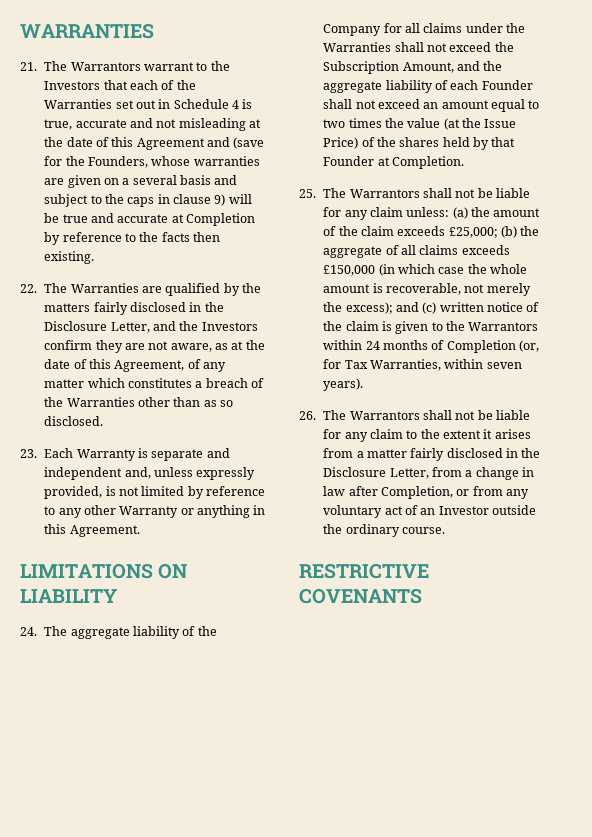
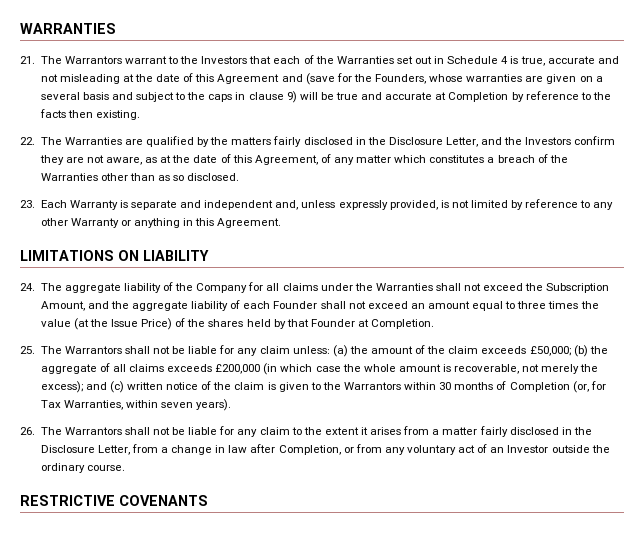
- 24. The aggregate liability of the Company for all claims under the Warranties shall not exceed the Subscription Amount, and the aggregate liability of each Founder shall not exceed an amount equal to two times the value (at the Issue Price) of the shares held by that Founder at Completion.
+ 24. The aggregate liability of the Company for all claims under the Warranties shall not exceed the Subscription Amount, and the aggregate liability of each Founder shall not exceed an amount equal to three times the value (at the Issue Price) of the shares held by that Founder at Completion.
- 25. The Warrantors shall not be liable for any claim unless: (a) the amount of the claim exceeds £25,000; (b) the aggregate of all claims exceeds £150,000 (in which case the whole amount is recoverable, not merely the excess); and (c) written notice of the claim is given to the Warrantors within 24 months of Completion (or, for Tax Warranties, within seven years).
+ 25. The Warrantors shall not be liable for any claim unless: (a) the amount of the claim exceeds £50,000; (b) the aggregate of all claims exceeds £200,000 (in which case the whole amount is recoverable, not merely the excess); and (c) written notice of the claim is given to the Warrantors within 30 months of Completion (or, for Tax Warranties, within seven years).

